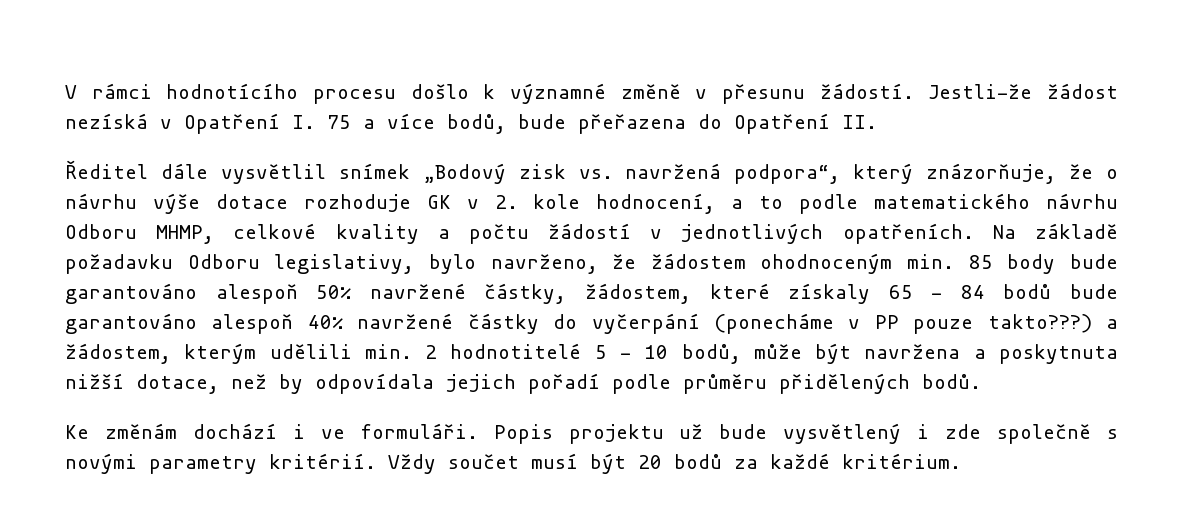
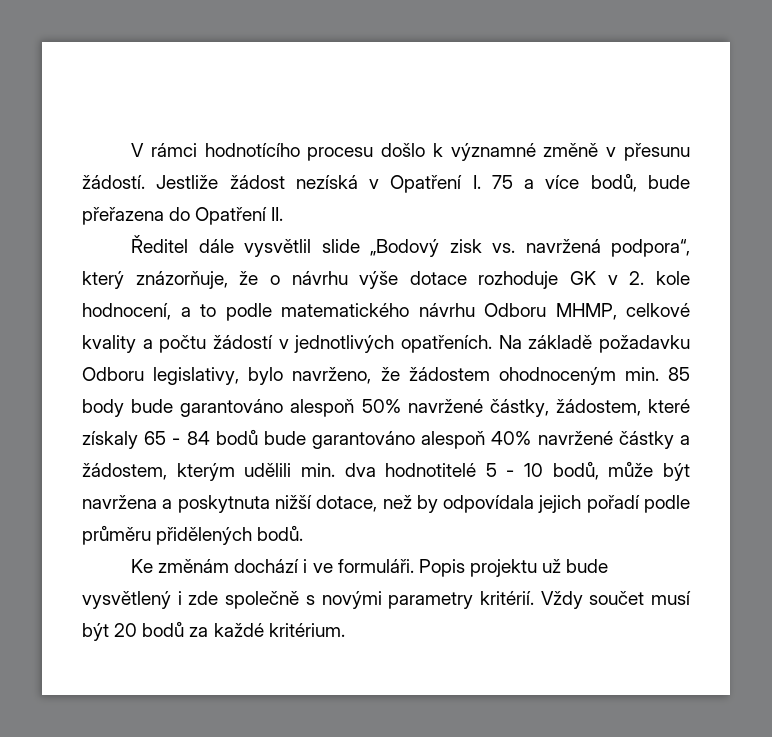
- Jestli-že žádost nezíská v Opatření I. 75 a více bodů, bude přeřazena do Opatření II.
+ Jestliže žádost nezíská v Opatření I. 75 a více bodů, bude přeřazena do Opatření II.
- Ředitel dále vysvětlil snímek „Bodový zisk vs. navržená podpora“, který znázorňuje, že o návrhu výše dotace rozhoduje GK v 2. kole hodnocení, a to podle matematického návrhu Odboru MHMP, celkové kvality a počtu žádostí v jednotlivých opatřeních.
+ Ředitel dále vysvětlil slide „Bodový zisk vs. navržená podpora“, který znázorňuje, že o návrhu výše dotace rozhoduje GK v 2. kole hodnocení, a to podle matematického návrhu Odboru MHMP, celkové kvality a počtu žádostí v jednotlivých opatřeních.
- Na základě požadavku Odboru legislativy, bylo navrženo, že žádostem ohodnoceným min. 85 body bude garantováno alespoň 50% navržené částky, žádostem, které získaly 65 - 84 bodů bude garantováno alespoň 40% navržené částky do vyčerpání (ponecháme v PP pouze takto???) a žádostem, kterým udělili min. 2 hodnotitelé 5 - 10 bodů, může být navržena a poskytnuta nižší dotace, než by odpovídala jejich pořadí podle průměru přidělených bodů.
+ Na základě požadavku Odboru legislativy, bylo navrženo, že žádostem ohodnoceným min. 85 body bude garantováno alespoň 50% navržené částky, žádostem, které získaly 65 - 84 bodů bude garantováno alespoň 40% navržené částky a žádostem, kterým udělili min. dva hodnotitelé 5 - 10 bodů, může být navržena a poskytnuta nižší dotace, než by odpovídala jejich pořadí podle průměru přidělených bodů.

